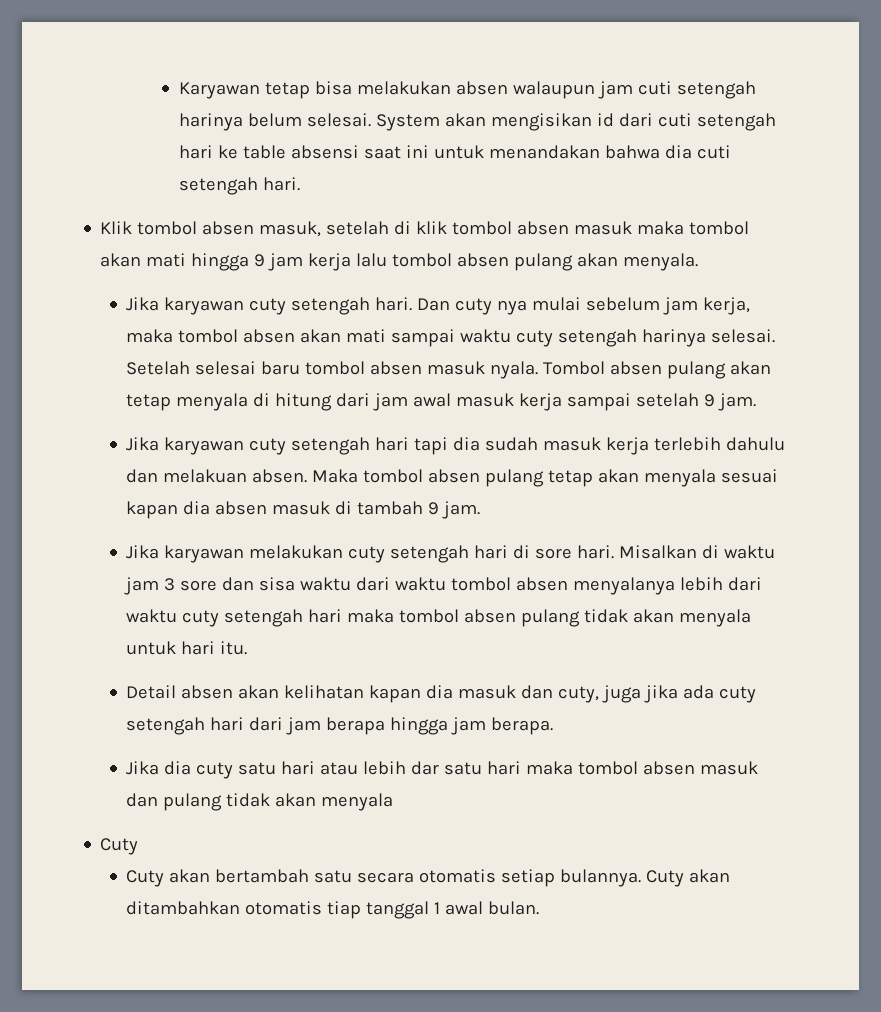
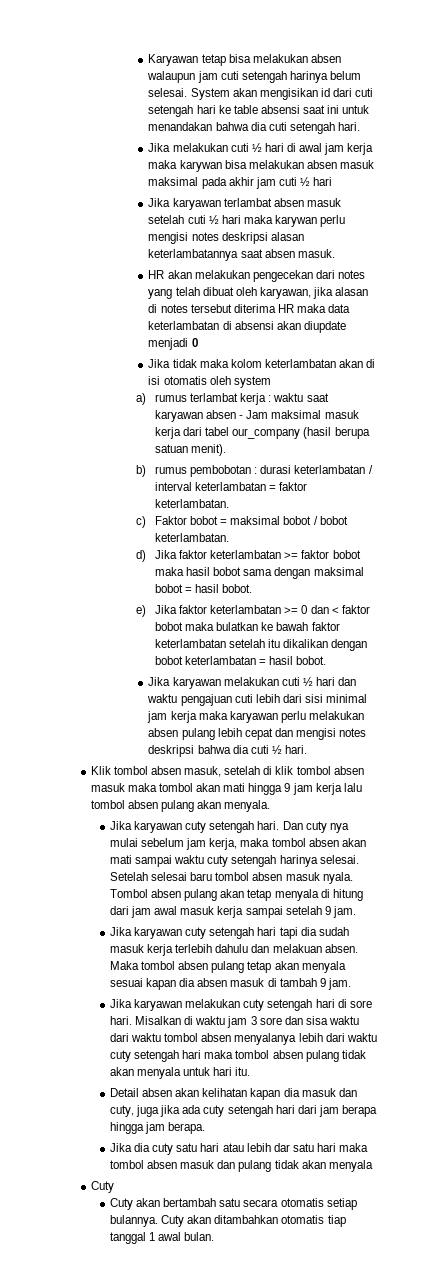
+ Jika melakukan cuti ½ hari di awal jam kerja maka karywan bisa melakukan absen masuk maksimal pada akhir jam cuti ½ hari
+ Jika karyawan terlambat absen masuk setelah cuti ½ hari maka karywan perlu mengisi notes deskripsi alasan keterlambatannya saat absen masuk.
+ HR akan melakukan pengecekan dari notes yang telah dibuat oleh karyawan, jika alasan di notes tersebut diterima HR maka data keterlambatan di absensi akan diupdate menjadi 0
+ Jika tidak maka kolom keterlambatan akan di isi otomatis oleh system
+ a) rumus terlambat kerja : waktu saat karyawan absen - Jam maksimal masuk kerja dari tabel our_company (hasil berupa satuan menit).
+ b) rumus pembobotan : durasi keterlambatan / interval keterlambatan = faktor keterlambatan.
+ c) Faktor bobot = maksimal bobot / bobot keterlambatan.
+ d) Jika faktor keterlambatan >= faktor bobot maka hasil bobot sama dengan maksimal bobot = hasil bobot.
+ e) Jika faktor keterlambatan >= 0 dan < faktor bobot maka bulatkan ke bawah faktor keterlambatan setelah itu dikalikan dengan bobot keterlambatan = hasil bobot.
+ Jika karyawan melakukan cuti ½ hari dan waktu pengajuan cuti lebih dari sisi minimal jam kerja maka karyawan perlu melakukan absen pulang lebih cepat dan mengisi notes deskripsi bahwa dia cuti ½ hari.

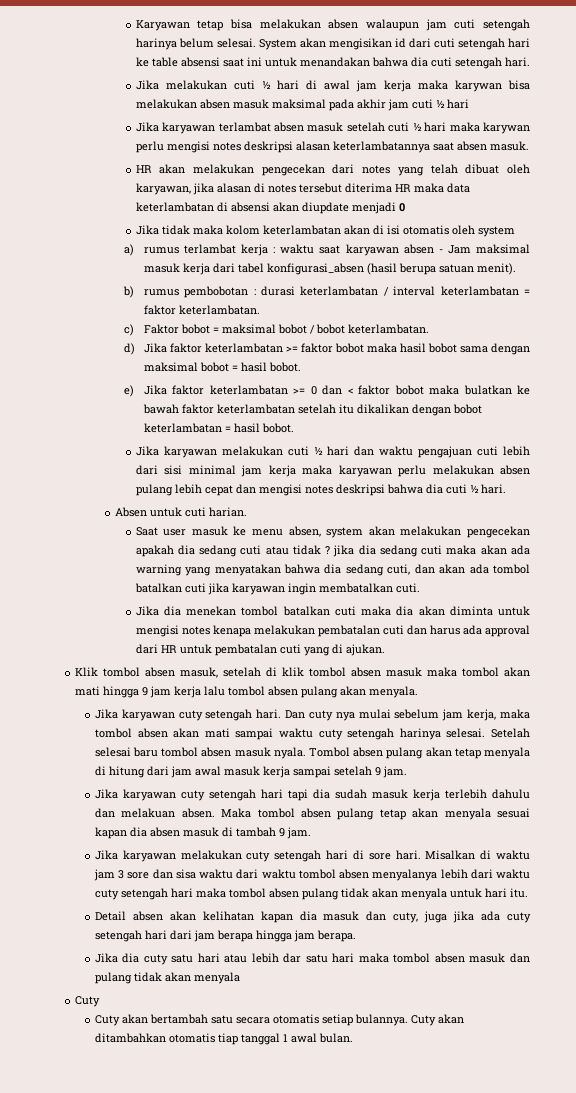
- a) rumus terlambat kerja : waktu saat karyawan absen - Jam maksimal masuk kerja dari tabel our_company (hasil berupa satuan menit).
+ a) rumus terlambat kerja : waktu saat karyawan absen - Jam maksimal masuk kerja dari tabel konfigurasi_absen (hasil berupa satuan menit).
+ Absen untuk cuti harian.
+ Saat user masuk ke menu absen, system akan melakukan pengecekan apakah dia sedang cuti atau tidak ? jika dia sedang cuti maka akan ada warning yang menyatakan bahwa dia sedang cuti, dan akan ada tombol batalkan cuti jika karyawan ingin membatalkan cuti.
+ Jika dia menekan tombol batalkan cuti maka dia akan diminta untuk mengisi notes kenapa melakukan pembatalan cuti dan harus ada approval dari HR untuk pembatalan cuti yang di ajukan.

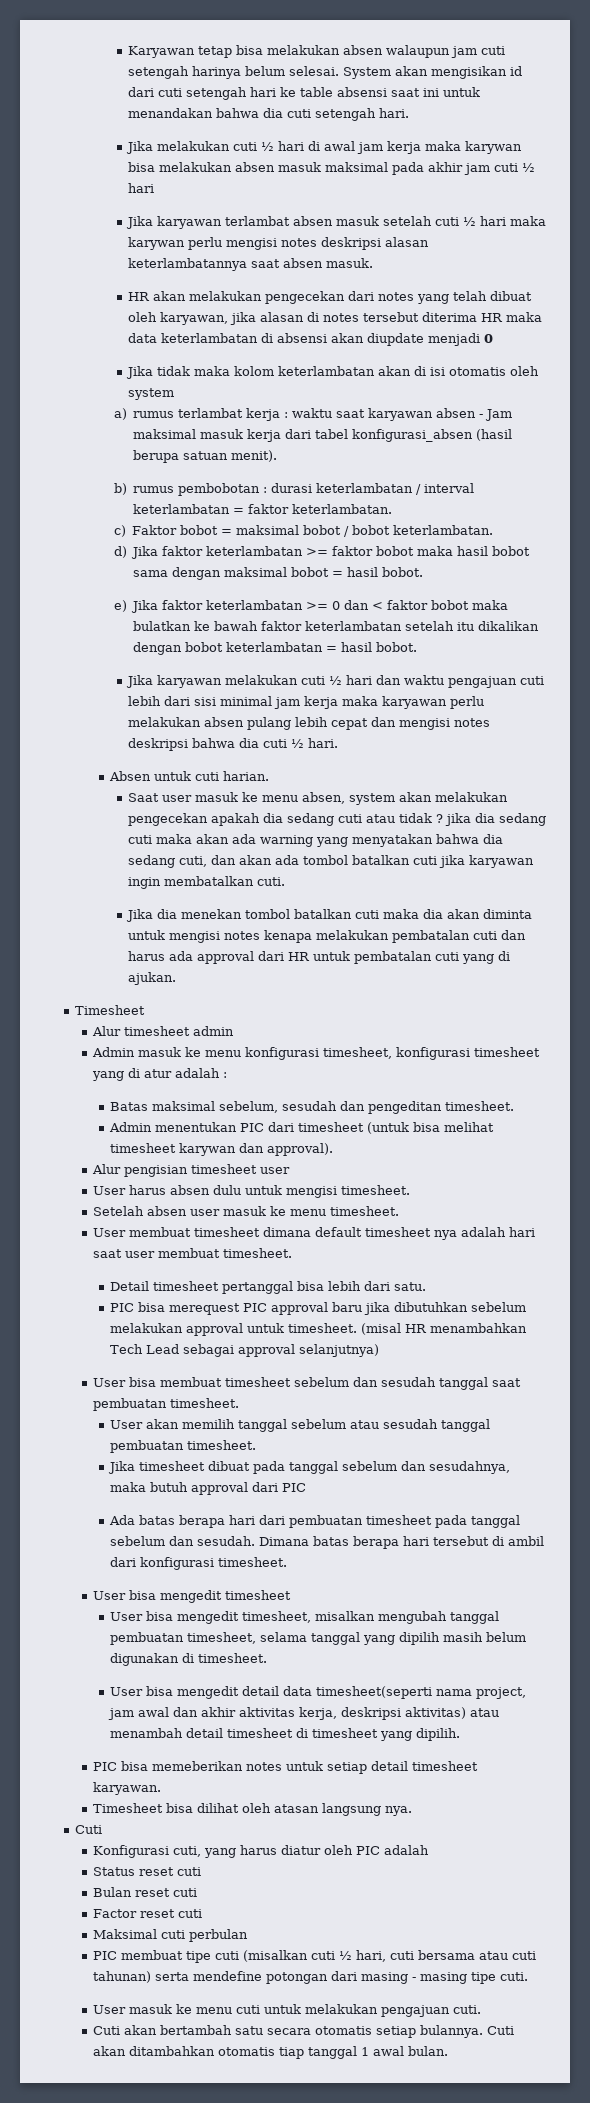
  Jika dia menekan tombol batalkan cuti maka dia akan diminta untuk mengisi notes kenapa melakukan pembatalan cuti dan harus ada approval dari HR untuk pembatalan cuti yang di ajukan.
- Klik tombol absen masuk, setelah di klik tombol absen masuk maka tombol akan mati hingga 9 jam kerja lalu tombol absen pulang akan menyala.
- Jika karyawan cuty setengah hari. Dan cuty nya mulai sebelum jam kerja, maka tombol absen akan mati sampai waktu cuty setengah harinya selesai. Setelah selesai baru tombol absen masuk nyala. Tombol absen pulang akan tetap menyala di hitung dari jam awal masuk kerja sampai setelah 9 jam.
- Jika karyawan cuty setengah hari tapi dia sudah masuk kerja terlebih dahulu dan melakuan absen. Maka tombol absen pulang tetap akan menyala sesuai kapan dia absen masuk di tambah 9 jam.
- Jika karyawan melakukan cuty setengah hari di sore hari. Misalkan di waktu jam 3 sore dan sisa waktu dari waktu tombol absen menyalanya lebih dari waktu cuty setengah hari maka tombol absen pulang tidak akan menyala untuk hari itu.
- Detail absen akan kelihatan kapan dia masuk dan cuty, juga jika ada cuty setengah hari dari jam berapa hingga jam berapa.
- Jika dia cuty satu hari atau lebih dar satu hari maka tombol absen masuk dan pulang tidak akan menyala
- Cuty
- Cuty akan bertambah satu secara otomatis setiap bulannya.
+ Timesheet
+ Alur timesheet admin
+ Admin masuk ke menu konfigurasi timesheet, konfigurasi timesheet yang di atur adalah :
+ Batas maksimal sebelum, sesudah dan pengeditan timesheet.
+ Admin menentukan PIC dari timesheet (untuk bisa melihat timesheet karywan dan approval).
+ Alur pengisian timesheet user
+ User harus absen dulu untuk mengisi timesheet.
+ Setelah absen user masuk ke menu timesheet.
+ User membuat timesheet dimana default timesheet nya adalah hari saat user membuat timesheet.
+ Detail timesheet pertanggal bisa lebih dari satu.
+ PIC bisa merequest PIC approval baru jika dibutuhkan sebelum melakukan approval untuk timesheet. (misal HR menambahkan Tech Lead sebagai approval selanjutnya)
+ User bisa membuat timesheet sebelum dan sesudah tanggal saat pembuatan timesheet.
+ User akan memilih tanggal sebelum atau sesudah tanggal pembuatan timesheet.
+ Jika timesheet dibuat pada tanggal sebelum dan sesudahnya, maka butuh approval dari PIC
+ Ada batas berapa hari dari pembuatan timesheet pada tanggal sebelum dan sesudah. Dimana batas berapa hari tersebut di ambil dari konfigurasi timesheet.
+ User bisa mengedit timesheet
+ User bisa mengedit timesheet, misalkan mengubah tanggal pembuatan timesheet, selama tanggal yang dipilih masih belum digunakan di timesheet.
+ User bisa mengedit detail data timesheet(seperti nama project, jam awal dan akhir aktivitas kerja, deskripsi aktivitas) atau menambah detail timesheet di timesheet yang dipilih.
+ PIC bisa memeberikan notes untuk setiap detail timesheet karyawan.
+ Timesheet bisa dilihat oleh atasan langsung nya.
+ Cuti
+ Konfigurasi cuti, yang harus diatur oleh PIC adalah
+ Status reset cuti
+ Bulan reset cuti
+ Factor reset cuti
+ Maksimal cuti perbulan
+ PIC membuat tipe cuti (misalkan cuti ½ hari, cuti bersama atau cuti tahunan) serta mendefine potongan dari masing - masing tipe cuti.
+ User masuk ke menu cuti untuk melakukan pengajuan cuti.
+ Cuti akan bertambah satu secara otomatis setiap bulannya.
- Cuty akan ditambahkan otomatis tiap tanggal 1 awal bulan.
+ Cuti akan ditambahkan otomatis tiap tanggal 1 awal bulan.

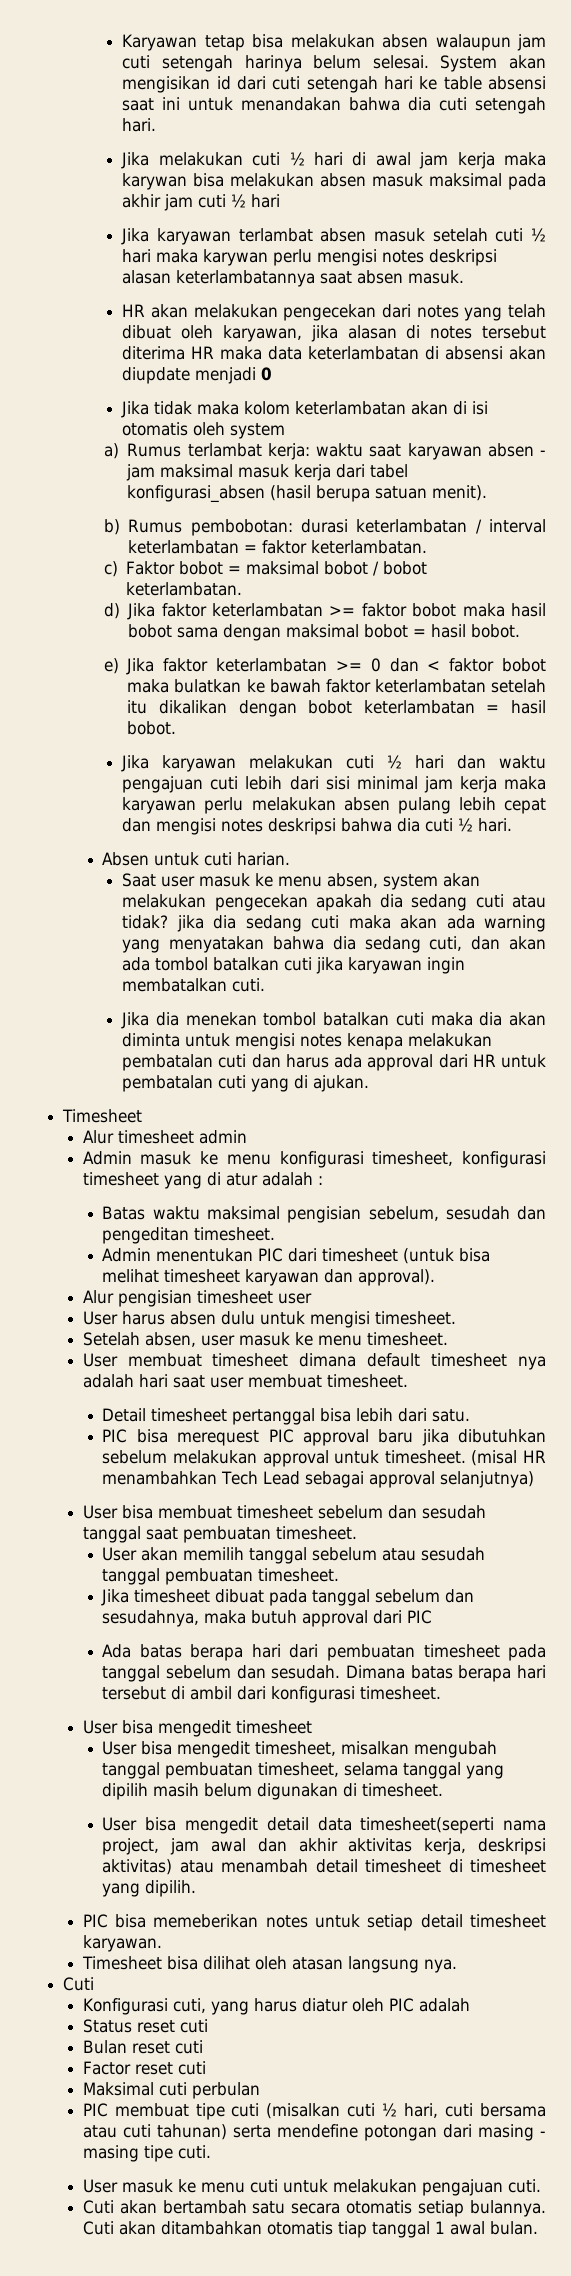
- a) rumus terlambat kerja : waktu saat karyawan absen - Jam maksimal masuk kerja dari tabel konfigurasi_absen (hasil berupa satuan menit).
+ a) Rumus terlambat kerja: waktu saat karyawan absen - jam maksimal masuk kerja dari tabel konfigurasi_absen (hasil berupa satuan menit).
- b) rumus pembobotan : durasi keterlambatan / interval keterlambatan = faktor keterlambatan.
+ b) Rumus pembobotan: durasi keterlambatan / interval keterlambatan = faktor keterlambatan.
- Saat user masuk ke menu absen, system akan melakukan pengecekan apakah dia sedang cuti atau tidak ? jika dia sedang cuti maka akan ada warning yang menyatakan bahwa dia sedang cuti, dan akan ada tombol batalkan cuti jika karyawan ingin membatalkan cuti.
+ Saat user masuk ke menu absen, system akan melakukan pengecekan apakah dia sedang cuti atau tidak? jika dia sedang cuti maka akan ada warning yang menyatakan bahwa dia sedang cuti, dan akan ada tombol batalkan cuti jika karyawan ingin membatalkan cuti.
- Batas maksimal sebelum, sesudah dan pengeditan timesheet.
+ Batas waktu maksimal pengisian sebelum, sesudah dan pengeditan timesheet.
- Admin menentukan PIC dari timesheet (untuk bisa melihat timesheet karywan dan approval).
+ Admin menentukan PIC dari timesheet (untuk bisa melihat timesheet karyawan dan approval).
- Setelah absen user masuk ke menu timesheet.
+ Setelah absen, user masuk ke menu timesheet.

